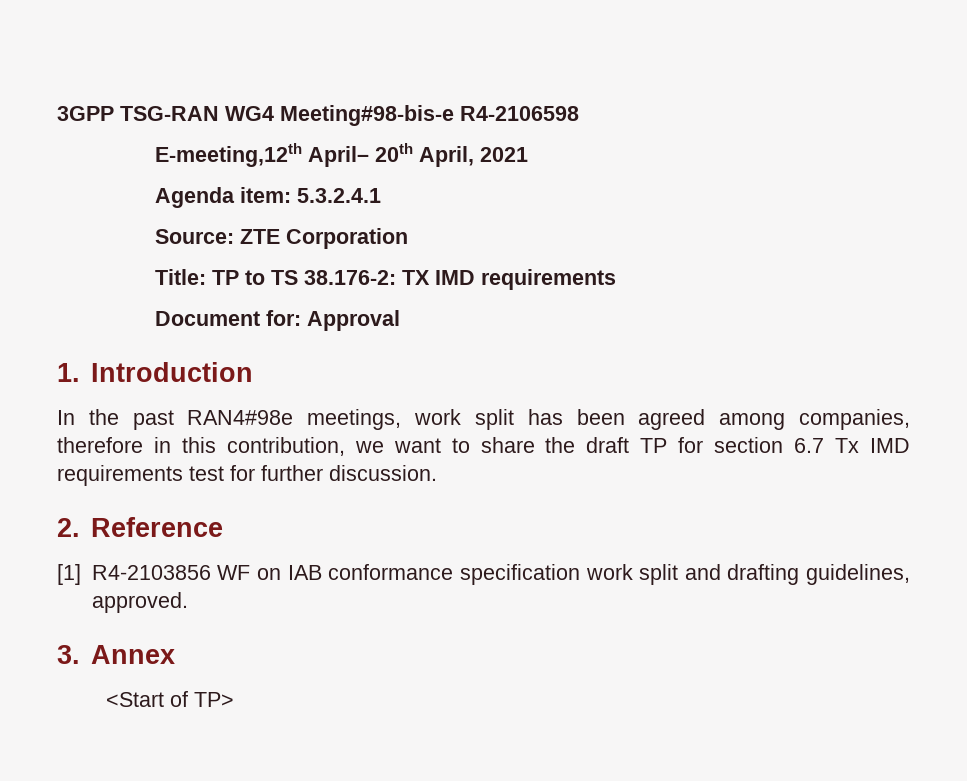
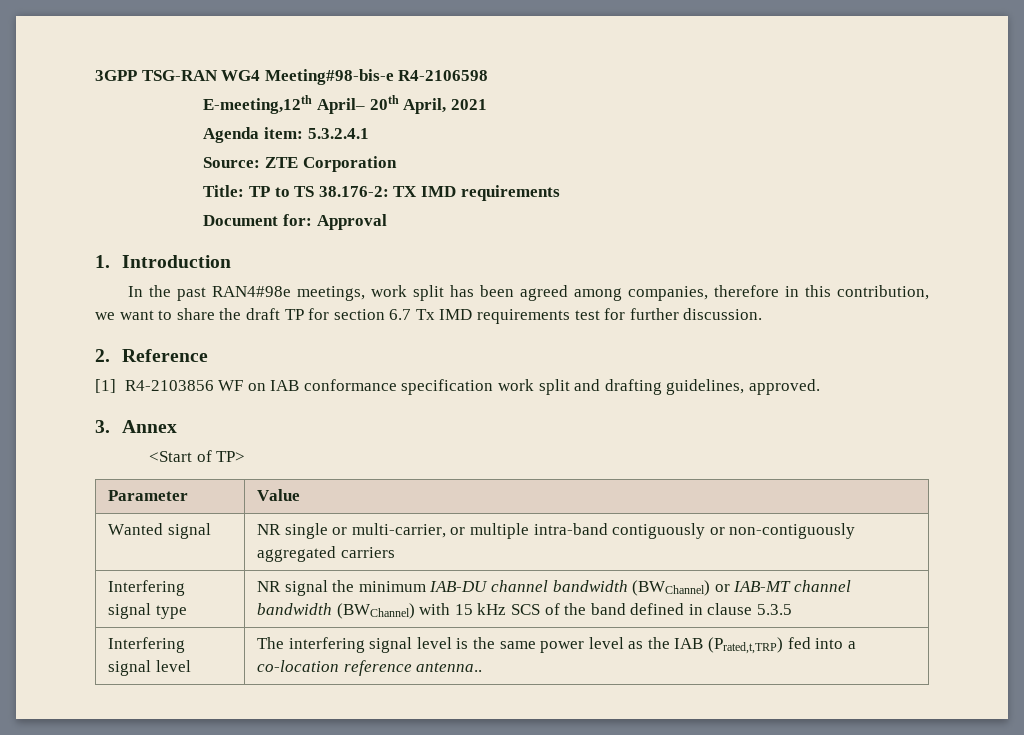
+ Parameter | Value
+ Wanted signal | NR single or multi-carrier, or multiple intra-band contiguously or non-contiguously aggregated carriers
+ Interfering signal type | NR signal the minimum IAB-DU channel bandwidth (BWChannel) or IAB-MT channel bandwidth (BWChannel) with 15 kHz SCS of the band defined in clause 5.3.5
+ Interfering signal level | The interfering signal level is the same power level as the IAB (Prated,t,TRP) fed into a co-location reference antenna..

